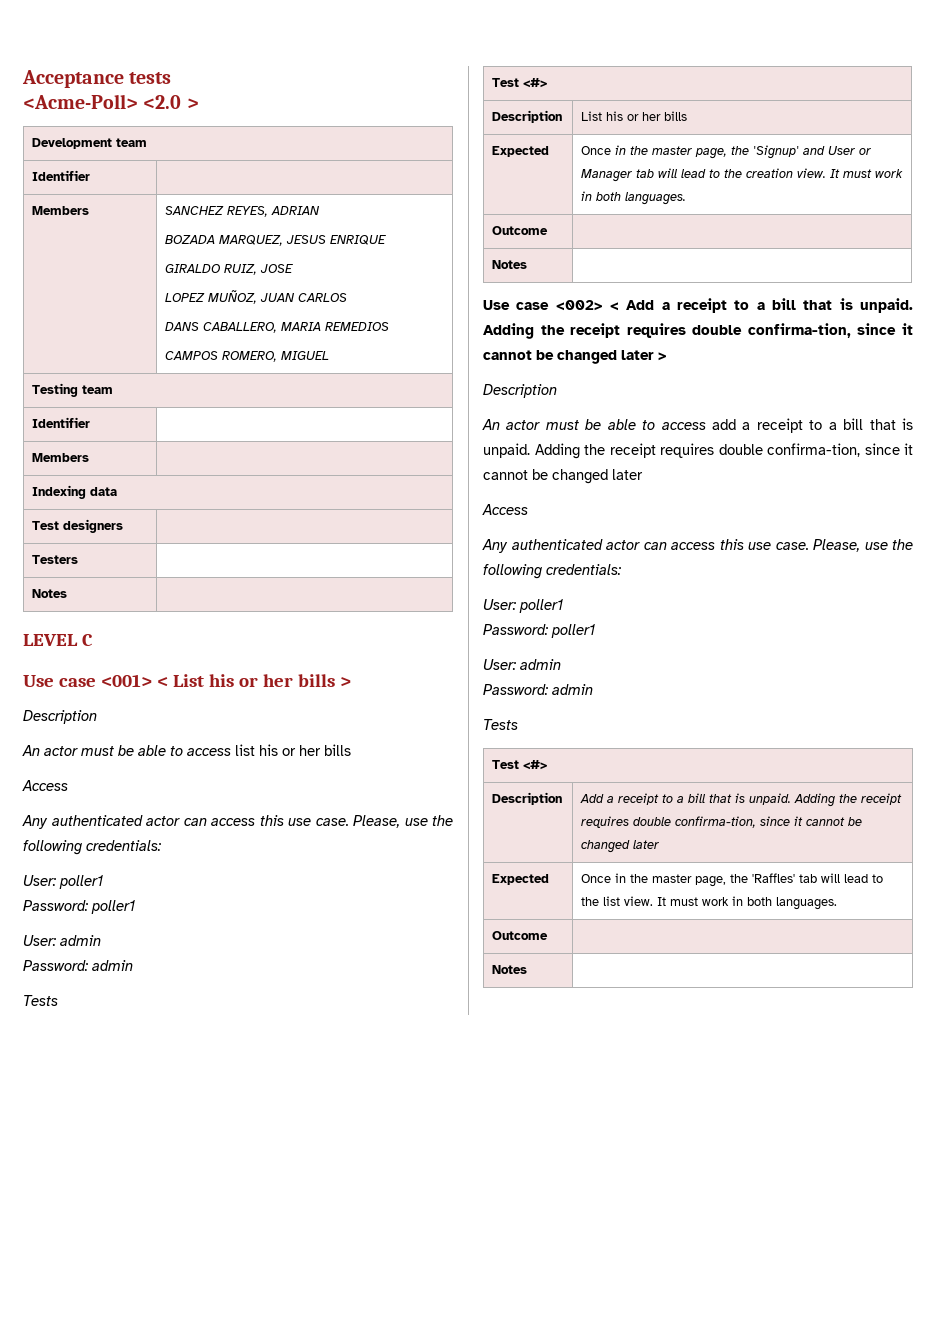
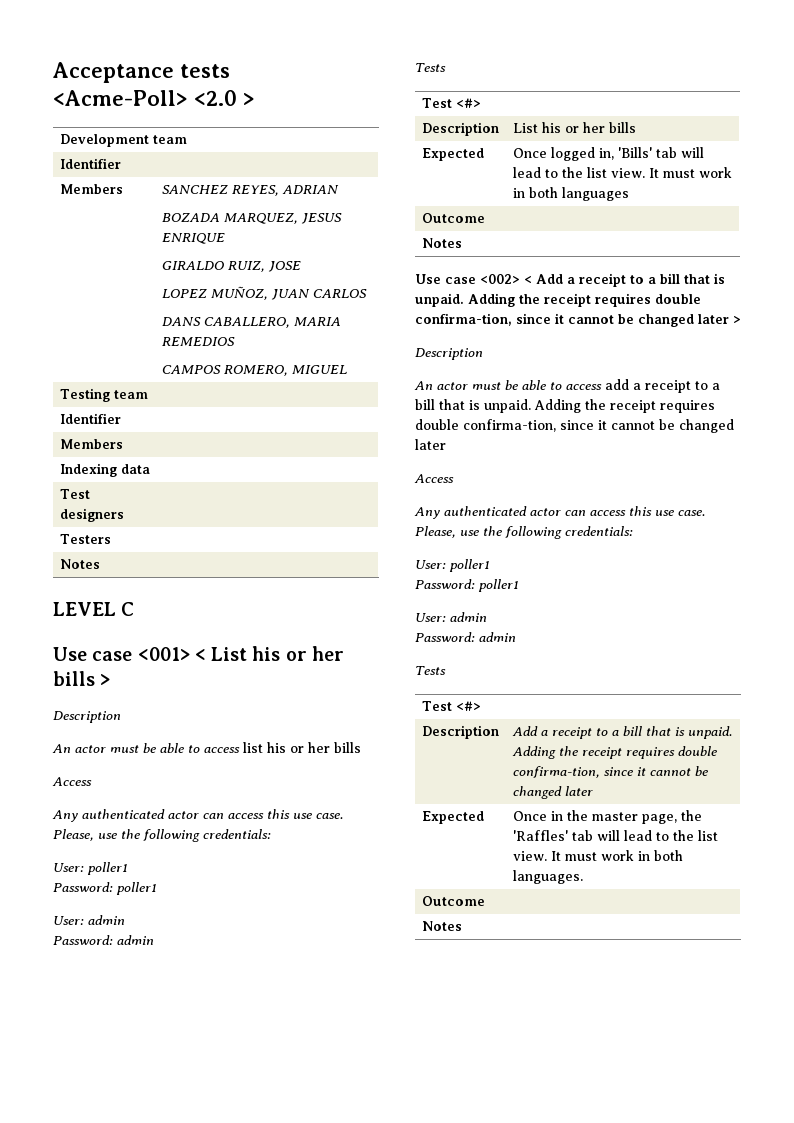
- Expected | Once in the master page, the 'Signup' and User or Manager tab will lead to the creation view. It must work in both languages.
+ Expected | Once logged in, 'Bills' tab will lead to the list view. It must work in both languages

